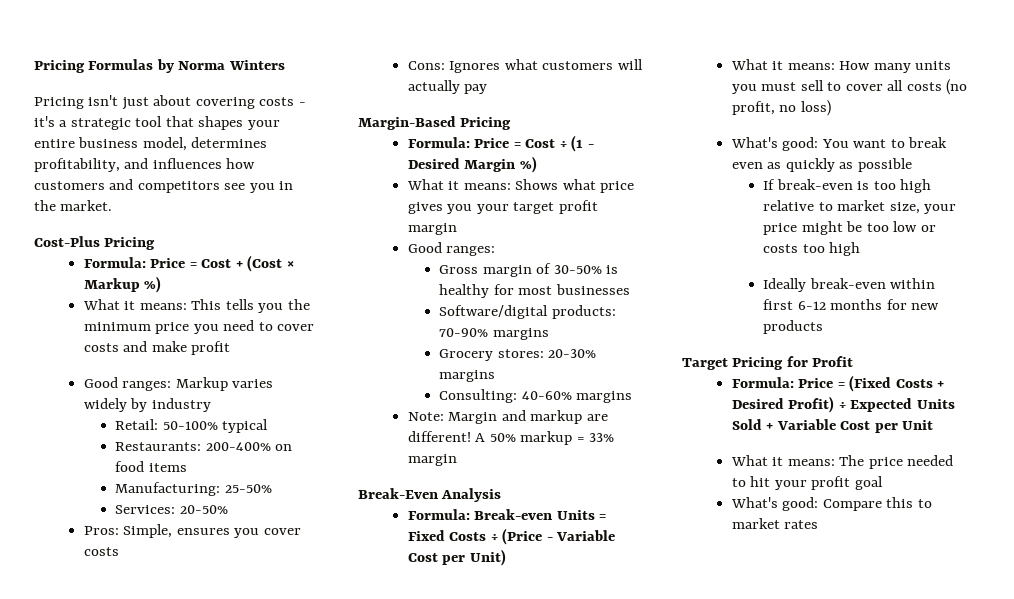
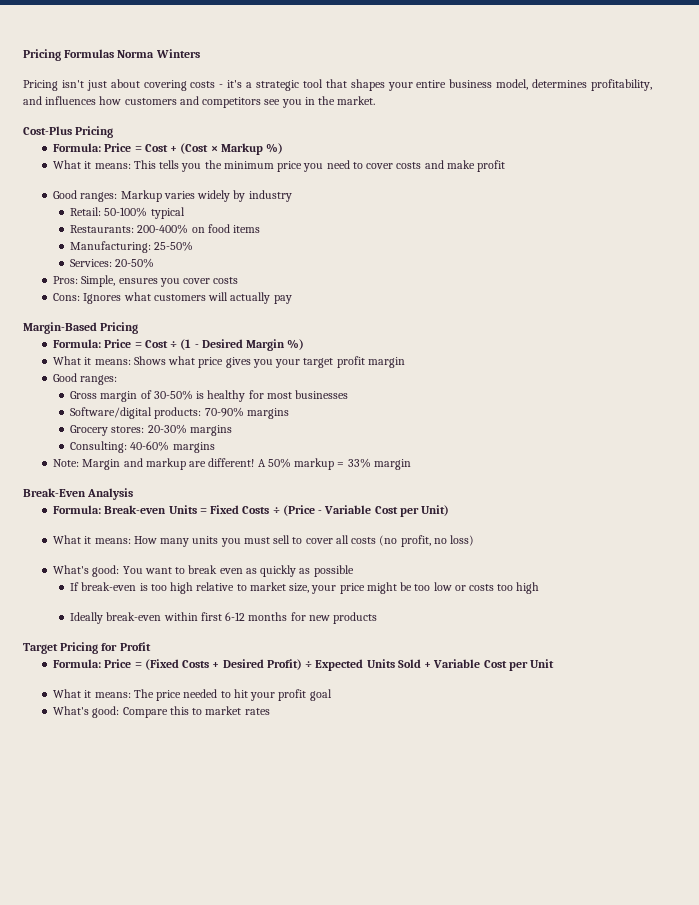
- Pricing Formulas by Norma Winters
+ Pricing Formulas Norma Winters

